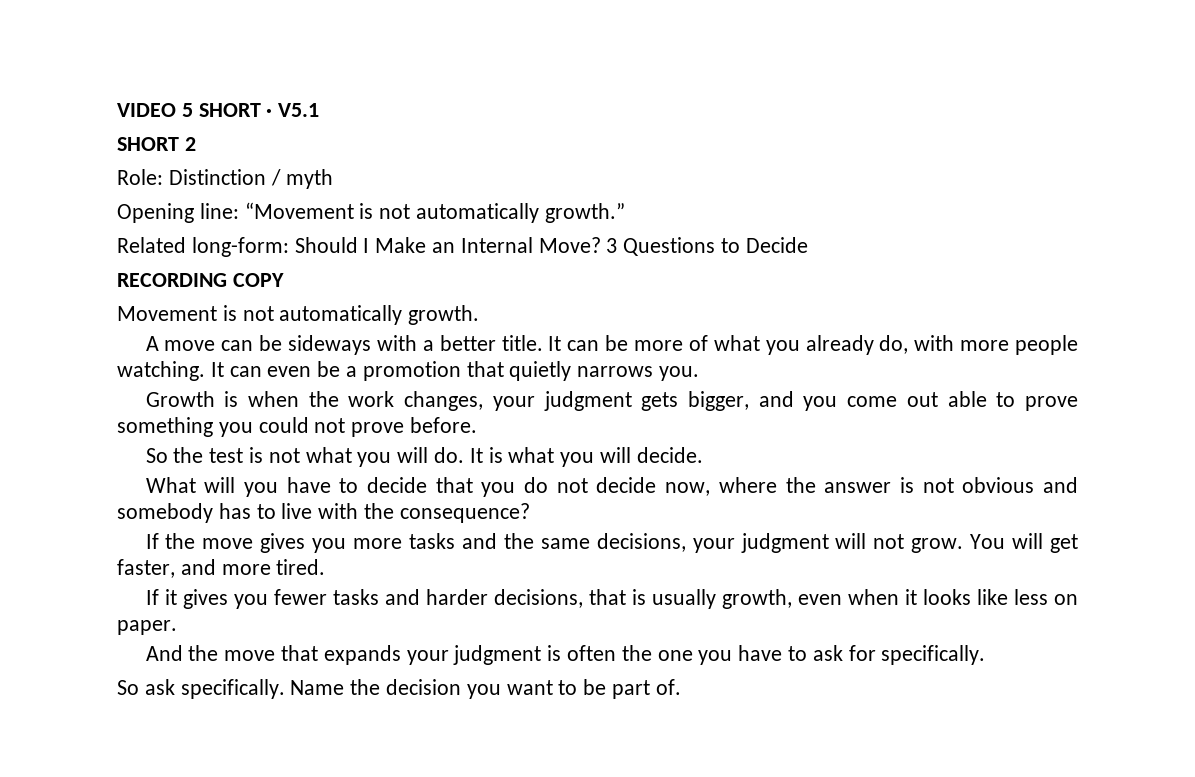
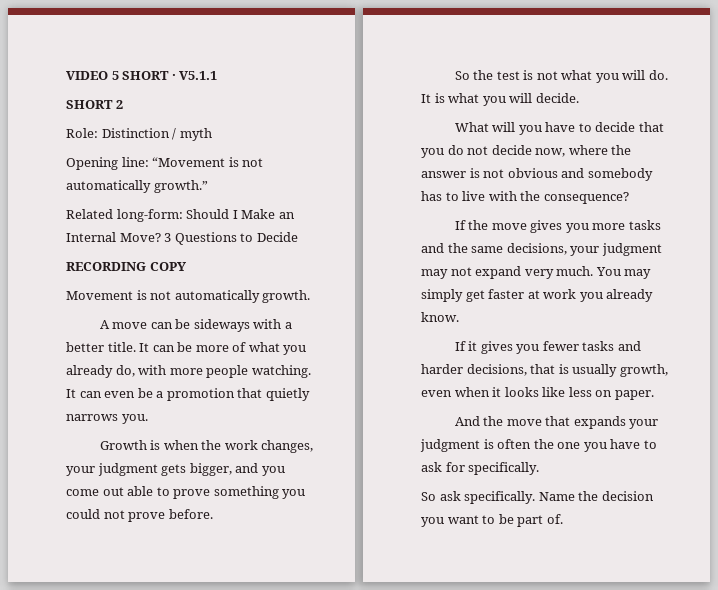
- VIDEO 5 SHORT · V5.1
+ VIDEO 5 SHORT · V5.1.1
- If the move gives you more tasks and the same decisions, your judgment will not grow. You will get faster, and more tired.
+ If the move gives you more tasks and the same decisions, your judgment may not expand very much. You may simply get faster at work you already know.

